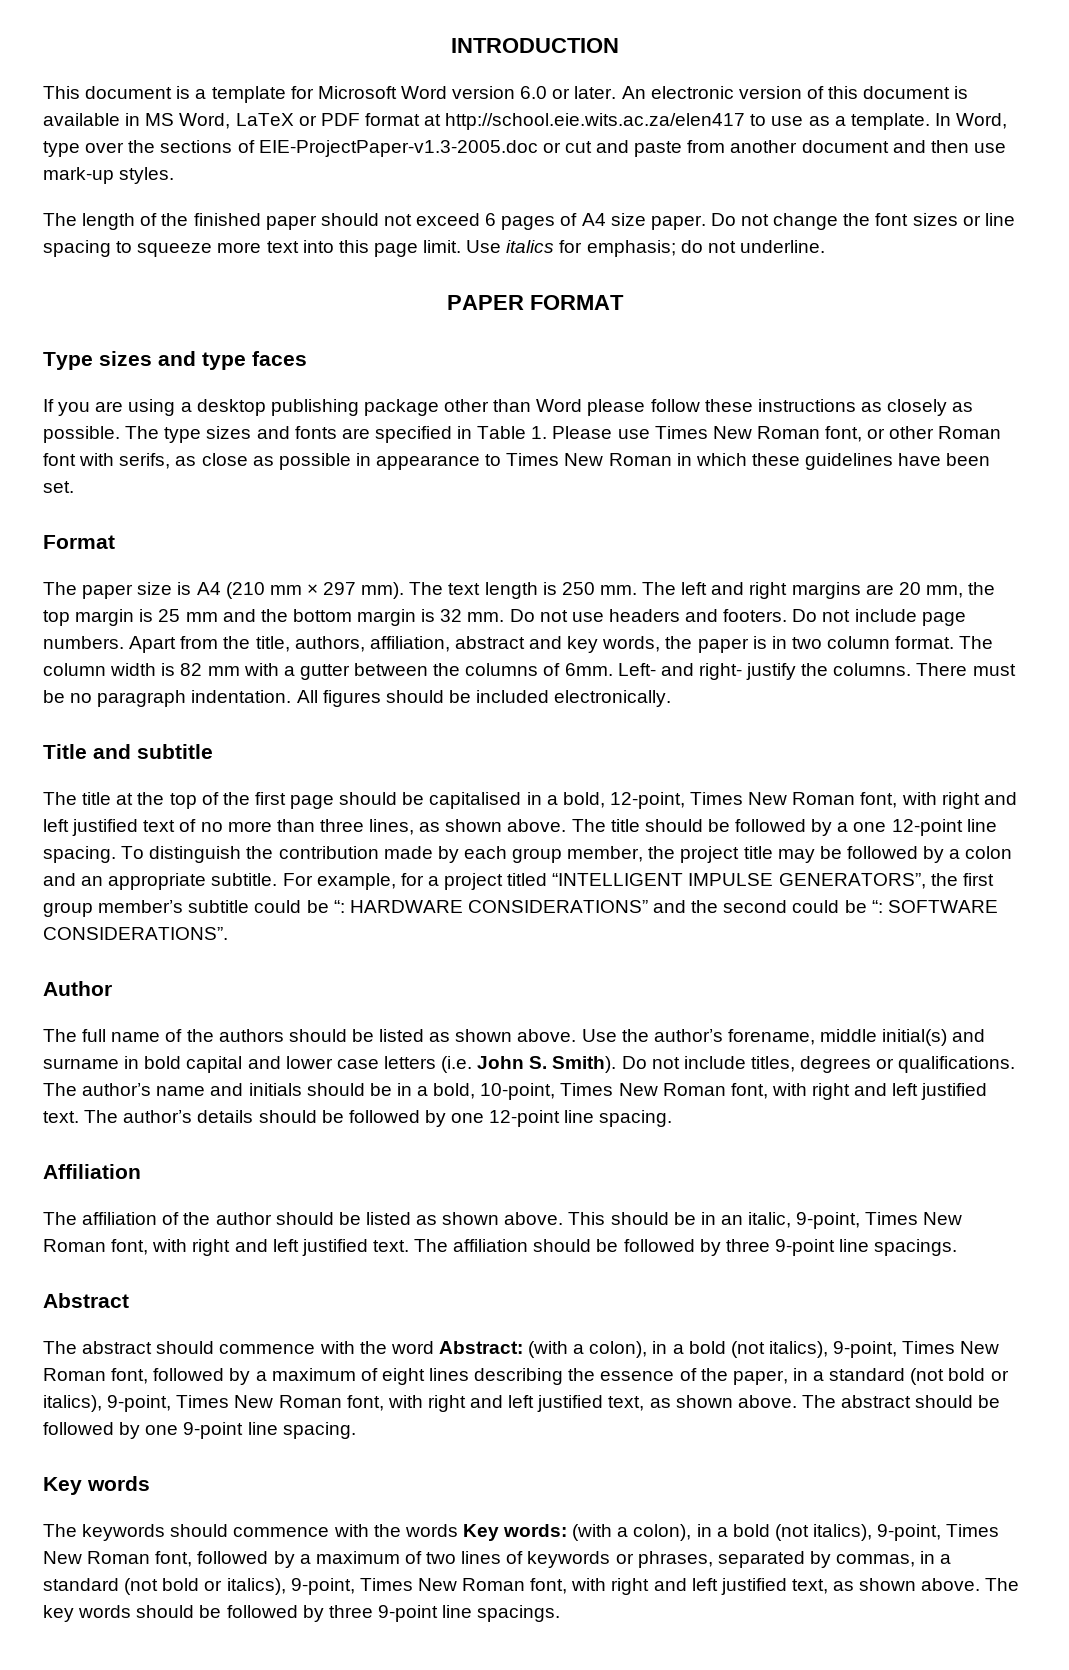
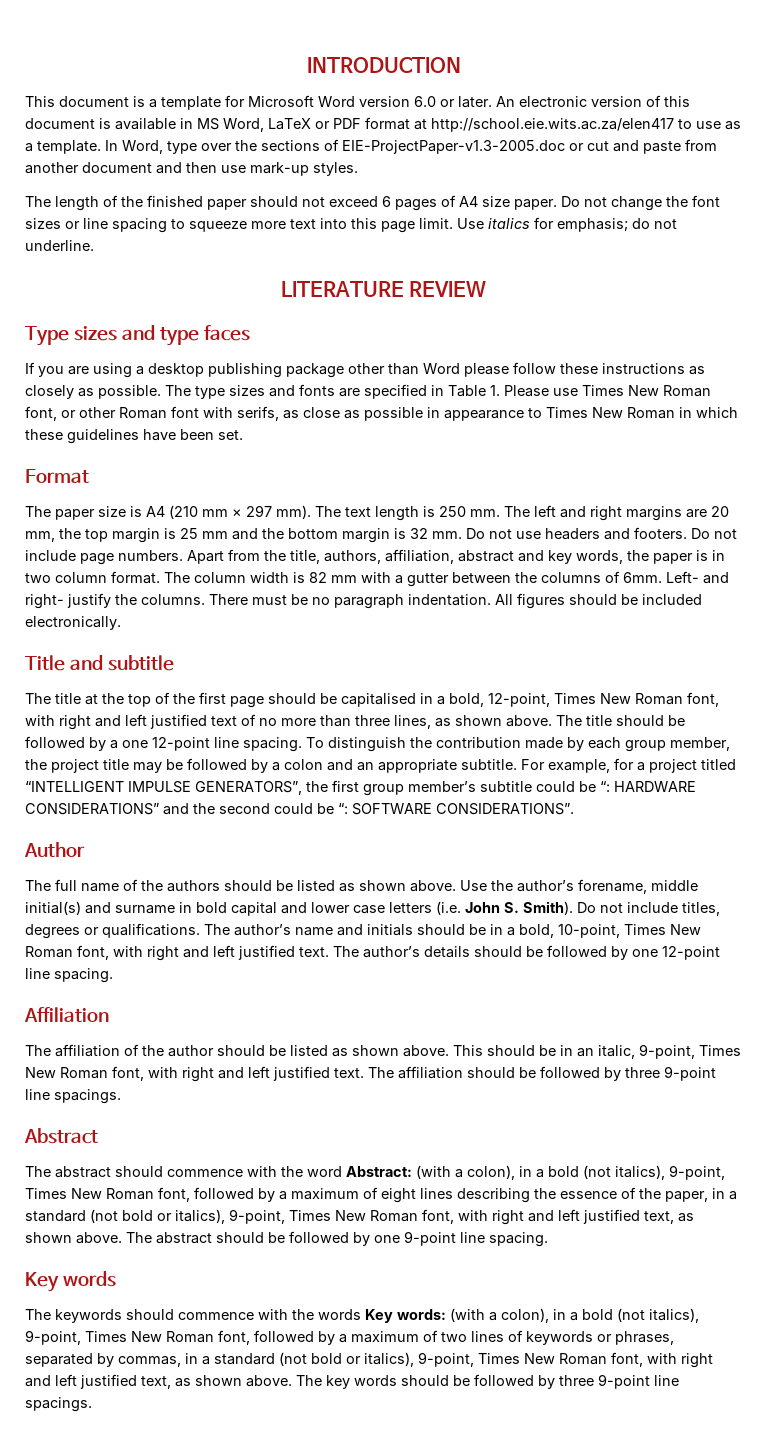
- PAPER FORMAT
+ LITERATURE REVIEW

